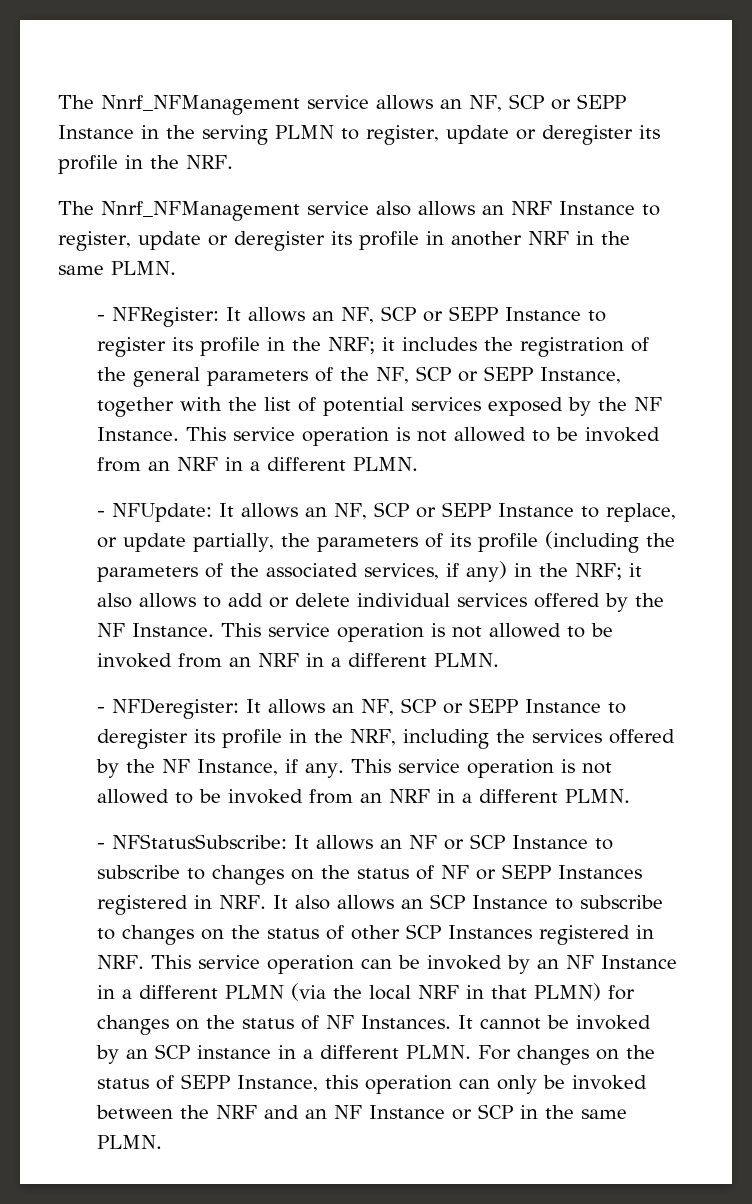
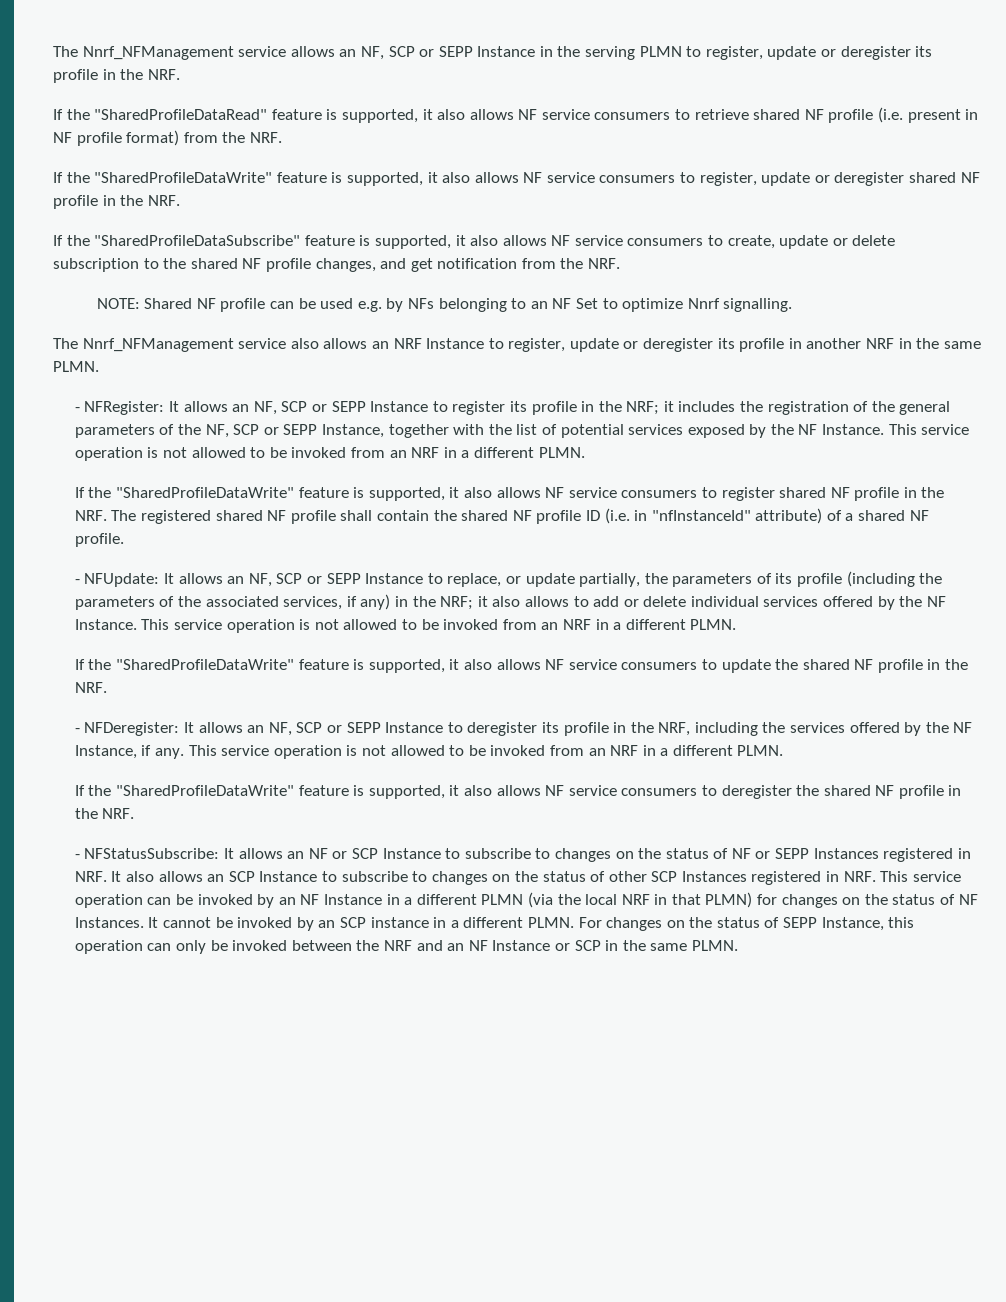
+ If the "SharedProfileDataRead" feature is supported, it also allows NF service consumers to retrieve shared NF profile (i.e. present in NF profile format) from the NRF.
+ If the "SharedProfileDataWrite" feature is supported, it also allows NF service consumers to register, update or deregister shared NF profile in the NRF.
+ If the "SharedProfileDataSubscribe" feature is supported, it also allows NF service consumers to create, update or delete subscription to the shared NF profile changes, and get notification from the NRF.
+ NOTE: Shared NF profile can be used e.g. by NFs belonging to an NF Set to optimize Nnrf signalling.
+ If the "SharedProfileDataWrite" feature is supported, it also allows NF service consumers to register shared NF profile in the NRF. The registered shared NF profile shall contain the shared NF profile ID (i.e. in "nfInstanceId" attribute) of a shared NF profile.
+ If the "SharedProfileDataWrite" feature is supported, it also allows NF service consumers to update the shared NF profile in the NRF.
+ If the "SharedProfileDataWrite" feature is supported, it also allows NF service consumers to deregister the shared NF profile in the NRF.

